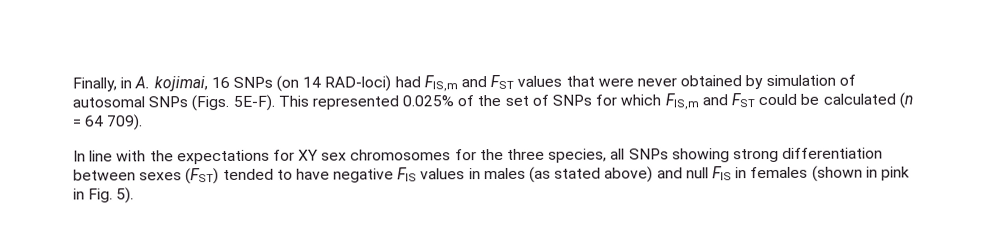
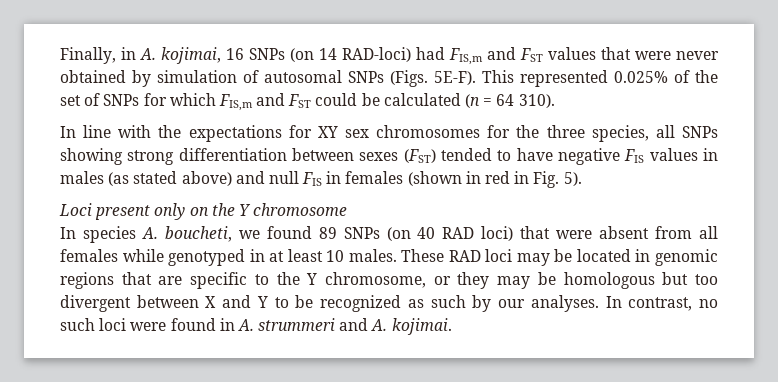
- This represented 0.025% of the set of SNPs for which FIS,m and FST could be calculated (n = 64 709).
+ This represented 0.025% of the set of SNPs for which FIS,m and FST could be calculated (n = 64 310).
- In line with the expectations for XY sex chromosomes for the three species, all SNPs showing strong differentiation between sexes (FST) tended to have negative FIS values in males (as stated above) and null FIS in females (shown in pink in Fig. 5).
+ In line with the expectations for XY sex chromosomes for the three species, all SNPs showing strong differentiation between sexes (FST) tended to have negative FIS values in males (as stated above) and null FIS in females (shown in red in Fig. 5).
+ Loci present only on the Y chromosome
+ In species A. boucheti, we found 89 SNPs (on 40 RAD loci) that were absent from all females while genotyped in at least 10 males. These RAD loci may be located in genomic regions that are specific to the Y chromosome, or they may be homologous but too divergent between X and Y to be recognized as such by our analyses. In contrast, no such loci were found in A. strummeri and A. kojimai.

